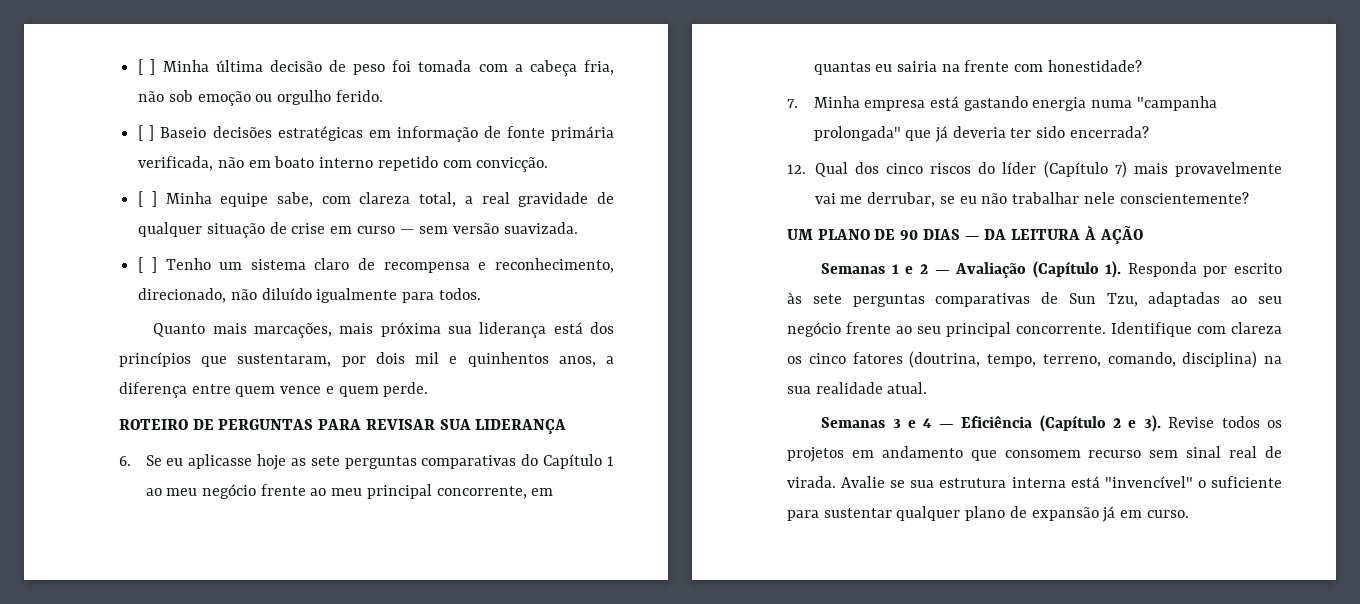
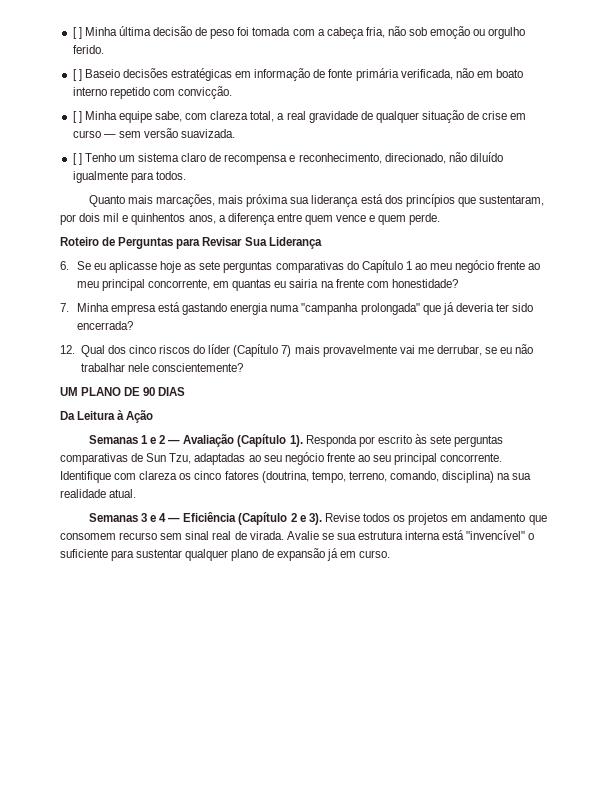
- ROTEIRO DE PERGUNTAS PARA REVISAR SUA LIDERANÇA
+ Roteiro de Perguntas para Revisar Sua Liderança
- UM PLANO DE 90 DIAS — DA LEITURA À AÇÃO
+ UM PLANO DE 90 DIAS
+ Da Leitura à Ação

